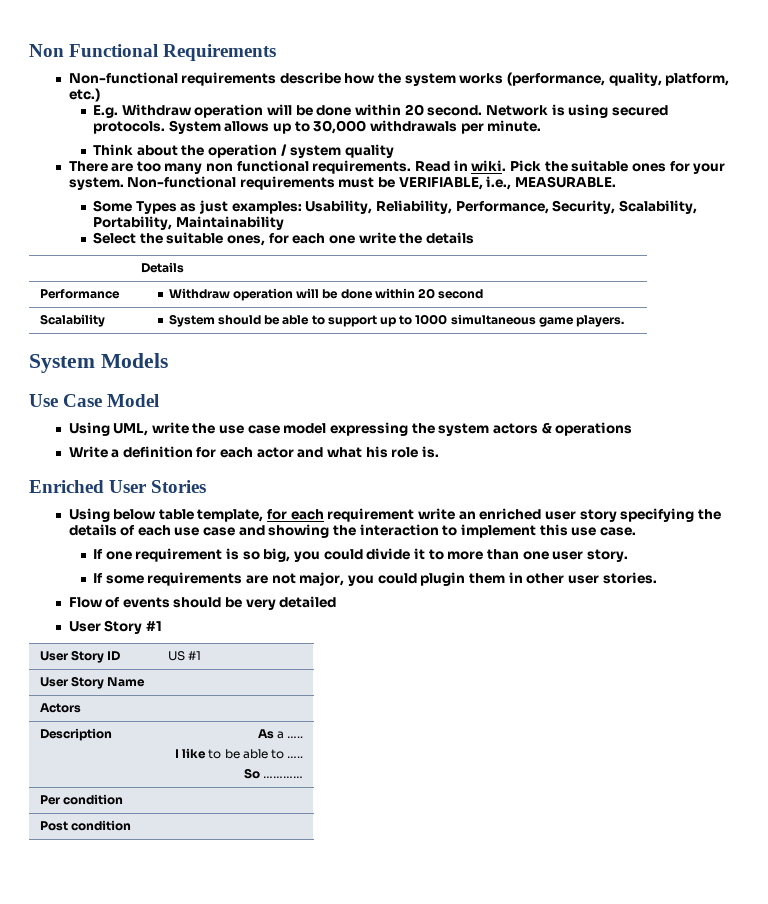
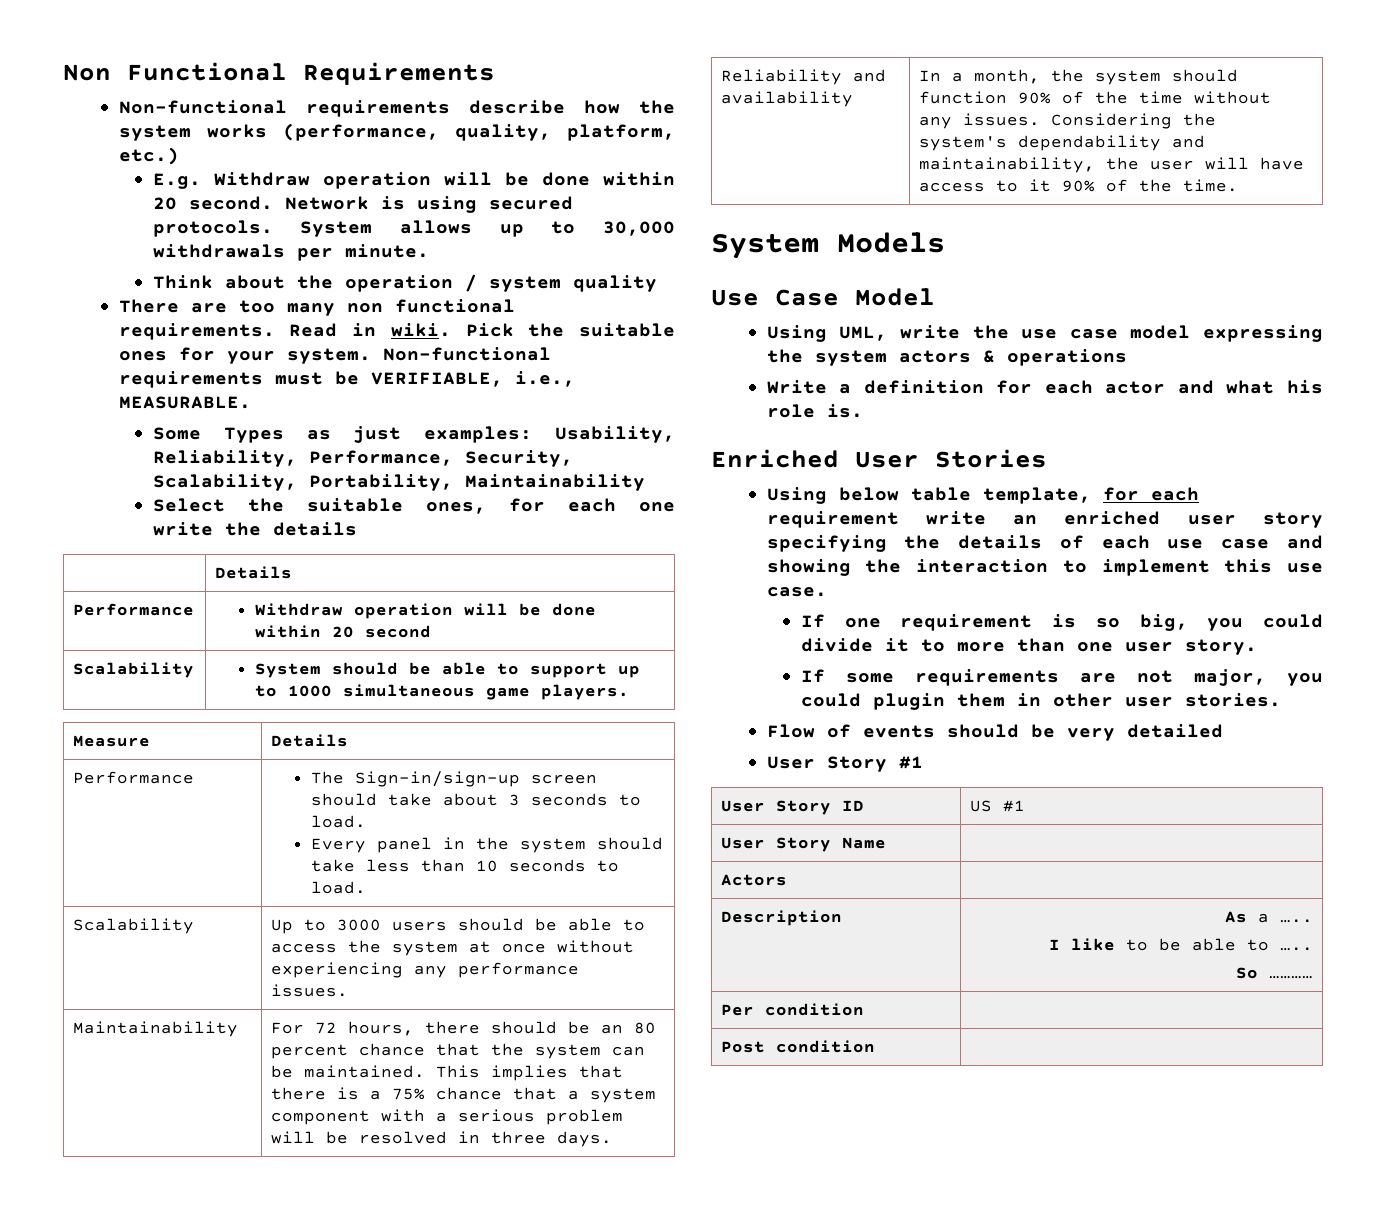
+ Measure | Details
+ Performance | The Sign-in/sign-up screen should take about 3 seconds to load.
+ Every panel in the system should take less than 10 seconds to load.
+ Scalability | Up to 3000 users should be able to access the system at once without experiencing any performance issues.
+ Maintainability | For 72 hours, there should be an 80 percent chance that the system can be maintained. This implies that there is a 75% chance that a system component with a serious problem will be resolved in three days.
+ Reliability and availability | In a month, the system should function 90% of the time without any issues. Considering the system's dependability and maintainability, the user will have access to it 90% of the time.

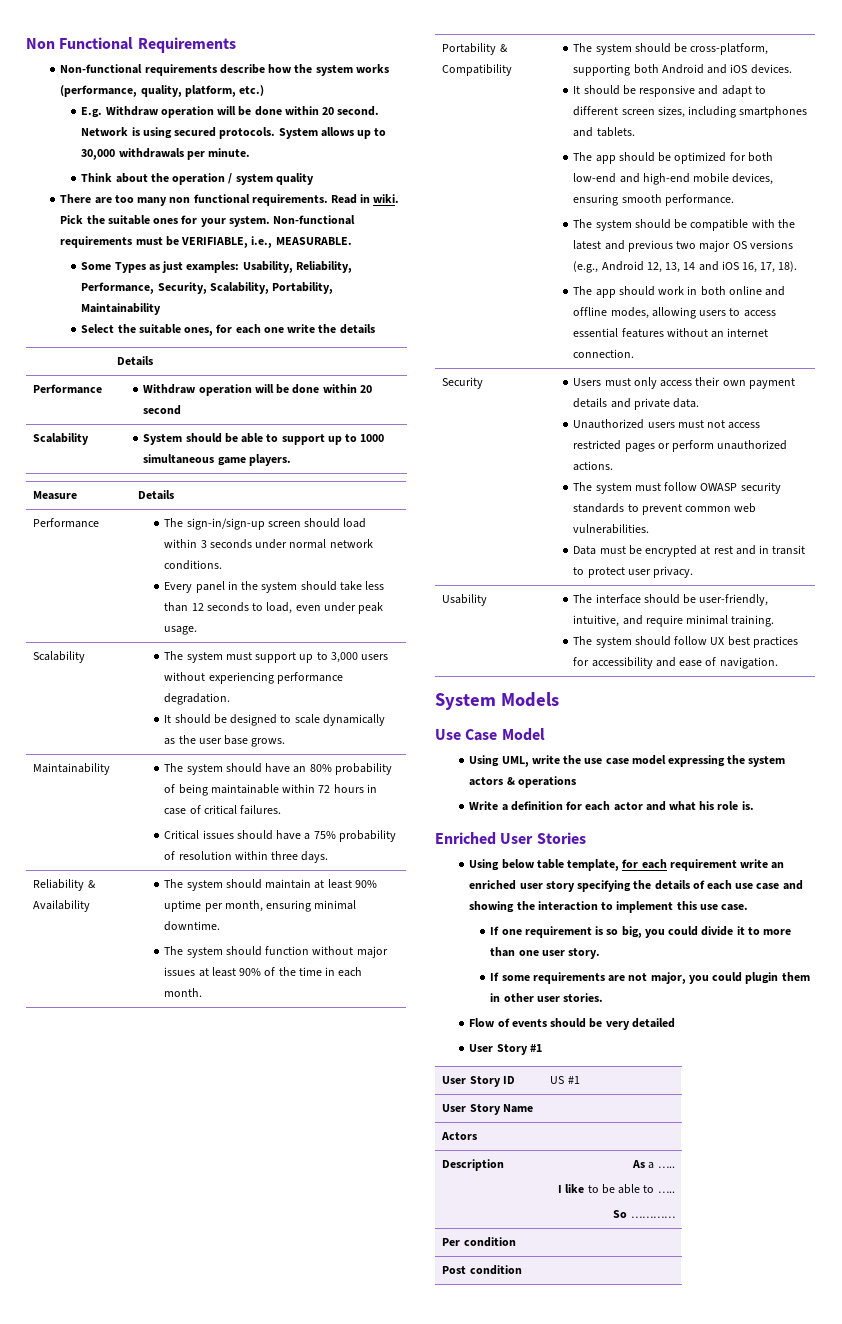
- Performance | The Sign-in/sign-up screen should take about 3 seconds to load.
- Every panel in the system should take less than 10 seconds to load.
- Scalability | Up to 3000 users should be able to access the system at once without experiencing any performance issues.
- Maintainability | For 72 hours, there should be an 80 percent chance that the system can be maintained. This implies that there is a 75% chance that a system component with a serious problem will be resolved in three days.
- Reliability and availability | In a month, the system should function 90% of the time without any issues. Considering the system's dependability and maintainability, the user will have access to it 90% of the time.
+ Performance | The sign-in/sign-up screen should load within 3 seconds under normal network conditions.
+ Every panel in the system should take less than 12 seconds to load, even under peak usage.
+ Scalability | The system must support up to 3,000 users without experiencing performance degradation.
+ It should be designed to scale dynamically as the user base grows.
+ Maintainability | The system should have an 80% probability of being maintainable within 72 hours in case of critical failures.
+ Critical issues should have a 75% probability of resolution within three days.
+ Reliability & Availability | The system should maintain at least 90% uptime per month, ensuring minimal downtime.
+ The system should function without major issues at least 90% of the time in each month.
+ Portability & Compatibility | The system should be cross-platform, supporting both Android and iOS devices.
+ It should be responsive and adapt to different screen sizes, including smartphones and tablets.
+ The app should be optimized for both low-end and high-end mobile devices, ensuring smooth performance.
+ The system should be compatible with the latest and previous two major OS versions (e.g., Android 12, 13, 14 and iOS 16, 17, 18).
+ The app should work in both online and offline modes, allowing users to access essential features without an internet connection.
+ Security | Users must only access their own payment details and private data.
+ Unauthorized users must not access restricted pages or perform unauthorized actions.
+ The system must follow OWASP security standards to prevent common web vulnerabilities.
+ Data must be encrypted at rest and in transit to protect user privacy.
+ Usability | The interface should be user-friendly, intuitive, and require minimal training.
+ The system should follow UX best practices for accessibility and ease of navigation.

